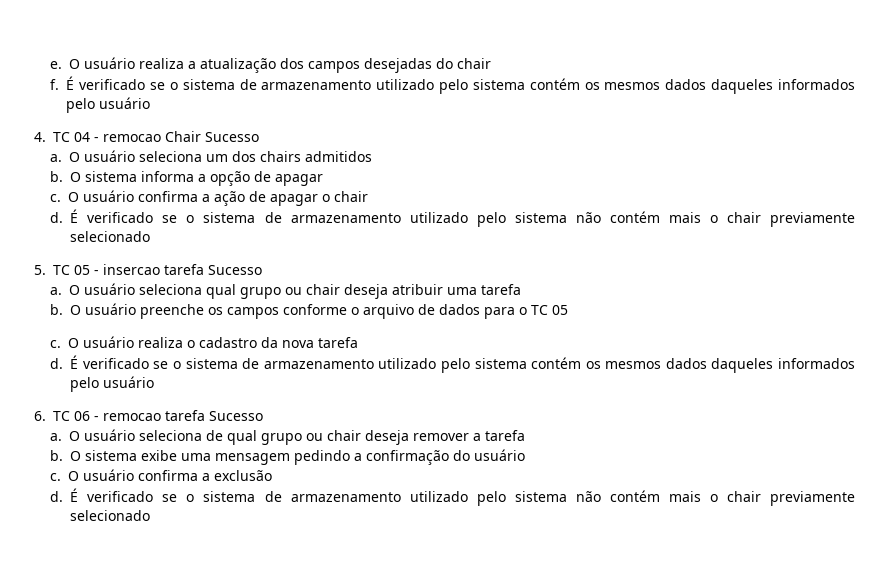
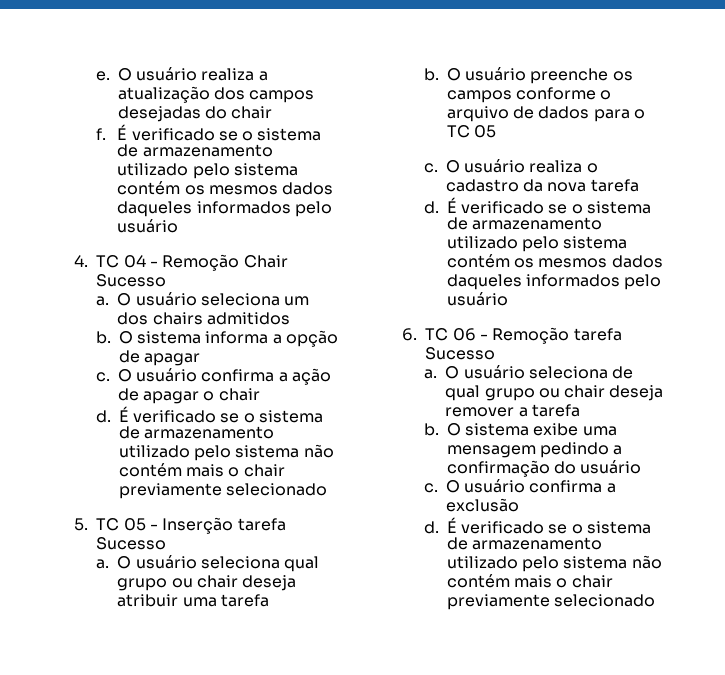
- 4. TC 04 - remocao Chair Sucesso
+ 4. TC 04 - Remoção Chair Sucesso
- 5. TC 05 - insercao tarefa Sucesso
+ 5. TC 05 - Inserção tarefa Sucesso
- 6. TC 06 - remocao tarefa Sucesso
+ 6. TC 06 - Remoção tarefa Sucesso

